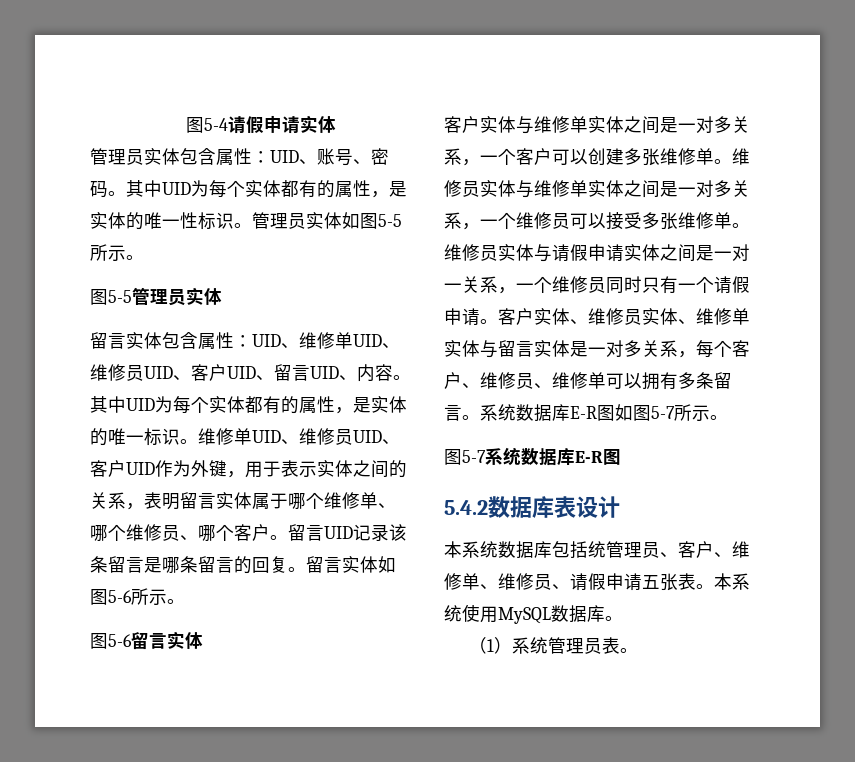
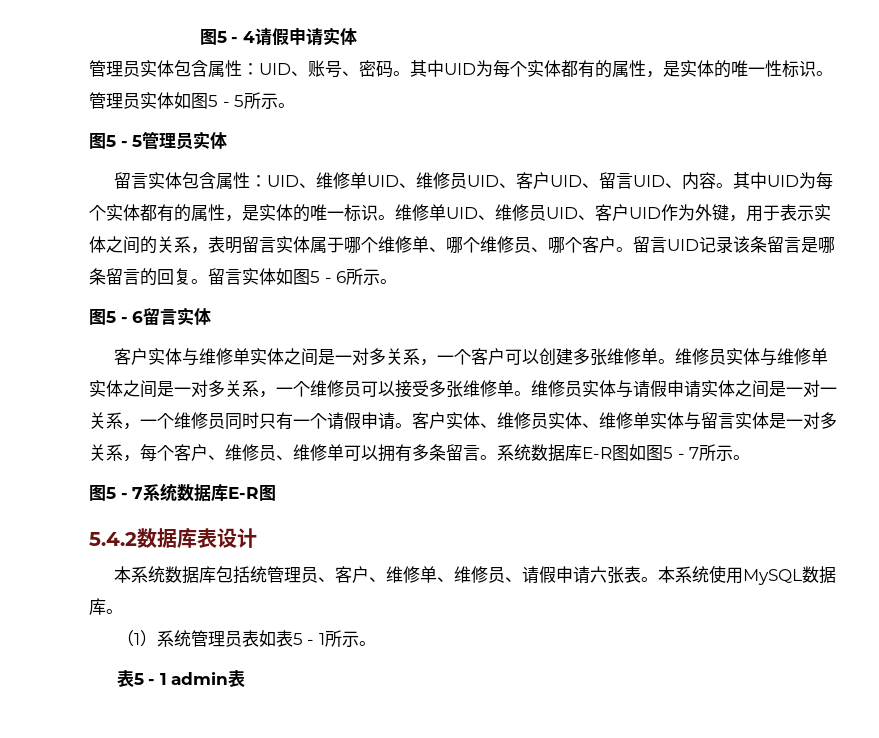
- 图5-4请假申请实体
+ 图5 - 4请假申请实体
- 管理员实体如图5-5所示。
- 图5-5管理员实体
+ 管理员实体如图5 - 5所示。
+ 图5 - 5管理员实体
- 留言实体如图5-6所示。
- 图5-6留言实体
+ 留言实体如图5 - 6所示。
+ 图5 - 6留言实体
- 系统数据库E-R图如图5-7所示。
- 图5-7系统数据库E-R图
+ 系统数据库E-R图如图5 - 7所示。
+ 图5 - 7系统数据库E-R图
- 本系统数据库包括统管理员、客户、维修单、维修员、请假申请五张表。
+ 本系统数据库包括统管理员、客户、维修单、维修员、请假申请六张表。
- （1）系统管理员表。
+ （1）系统管理员表如表5 - 1所示。
+ 表5 - 1 admin表

